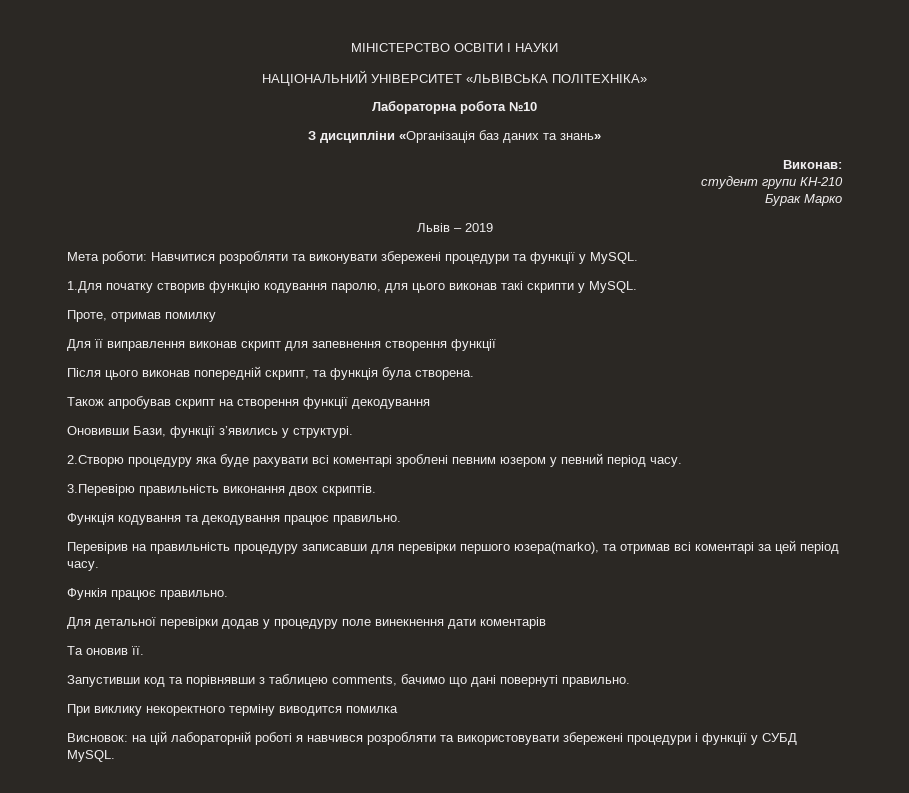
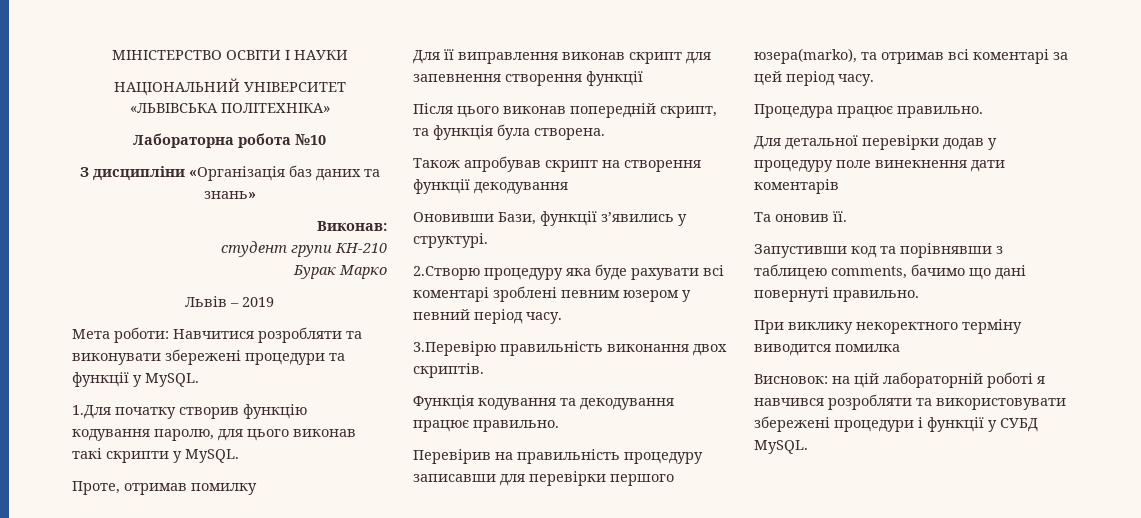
- Функія працює правильно.
+ Процедура працює правильно.

